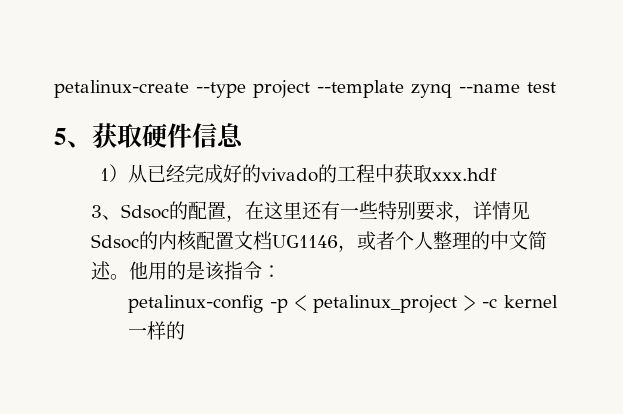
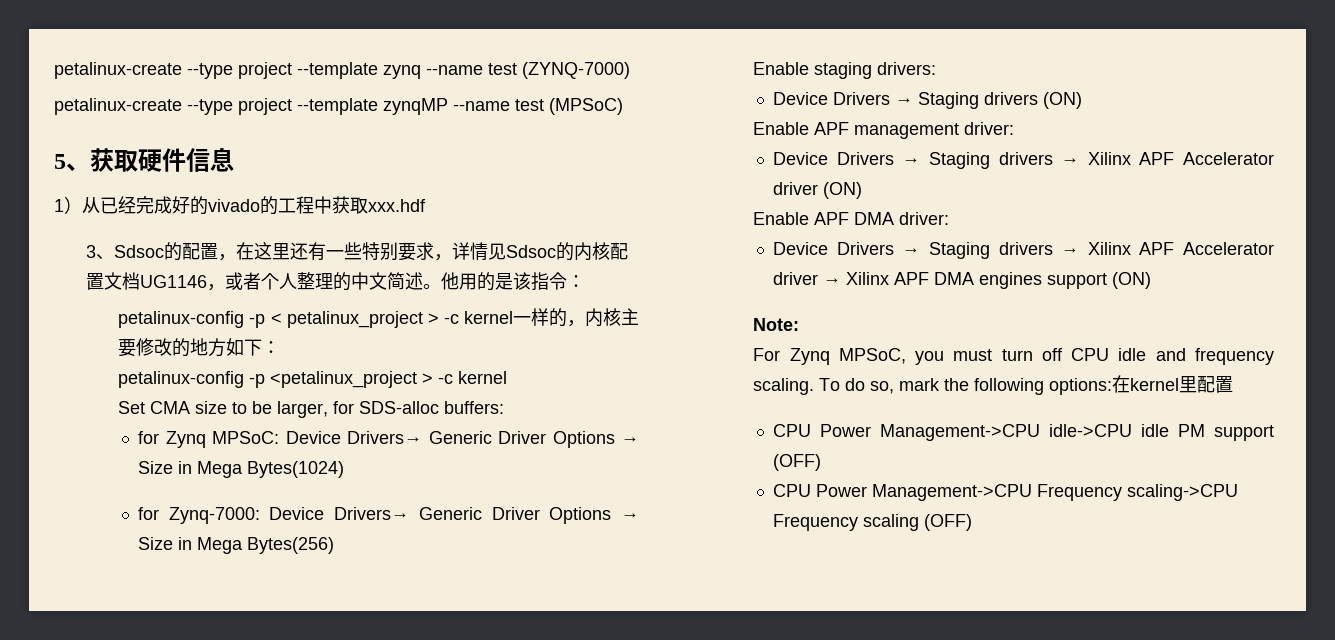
- petalinux-create --type project --template zynq --name test
+ petalinux-create --type project --template zynq --name test (ZYNQ-7000)
+ petalinux-create --type project --template zynqMP --name test (MPSoC)
- petalinux-config -p < petalinux_project > -c kernel一样的
+ petalinux-config -p < petalinux_project > -c kernel一样的，内核主要修改的地方如下：
+ petalinux-config -p <petalinux_project > -c kernel
+ Set CMA size to be larger, for SDS-alloc buffers:
+ for Zynq MPSoC: Device Drivers→ Generic Driver Options → Size in Mega Bytes(1024)
+ for Zynq-7000: Device Drivers→ Generic Driver Options → Size in Mega Bytes(256)
+ Enable staging drivers:
+ Device Drivers → Staging drivers (ON)
+ Enable APF management driver:
+ Device Drivers → Staging drivers → Xilinx APF Accelerator driver (ON)
+ Enable APF DMA driver:
+ Device Drivers → Staging drivers → Xilinx APF Accelerator driver → Xilinx APF DMA engines support (ON)
+ Note:
+ For Zynq MPSoC, you must turn off CPU idle and frequency scaling. To do so, mark the following options:在kernel里配置
+ CPU Power Management->CPU idle->CPU idle PM support (OFF)
+ CPU Power Management->CPU Frequency scaling->CPU Frequency scaling (OFF)

